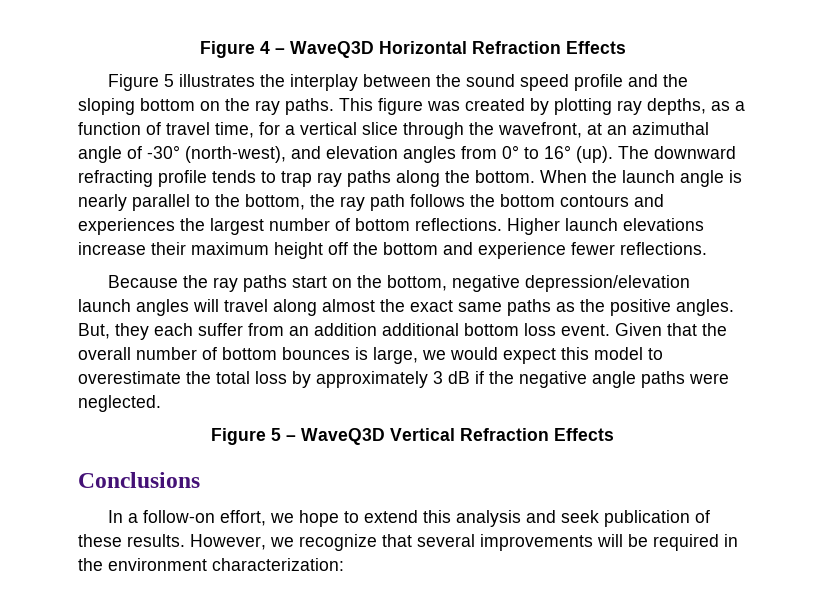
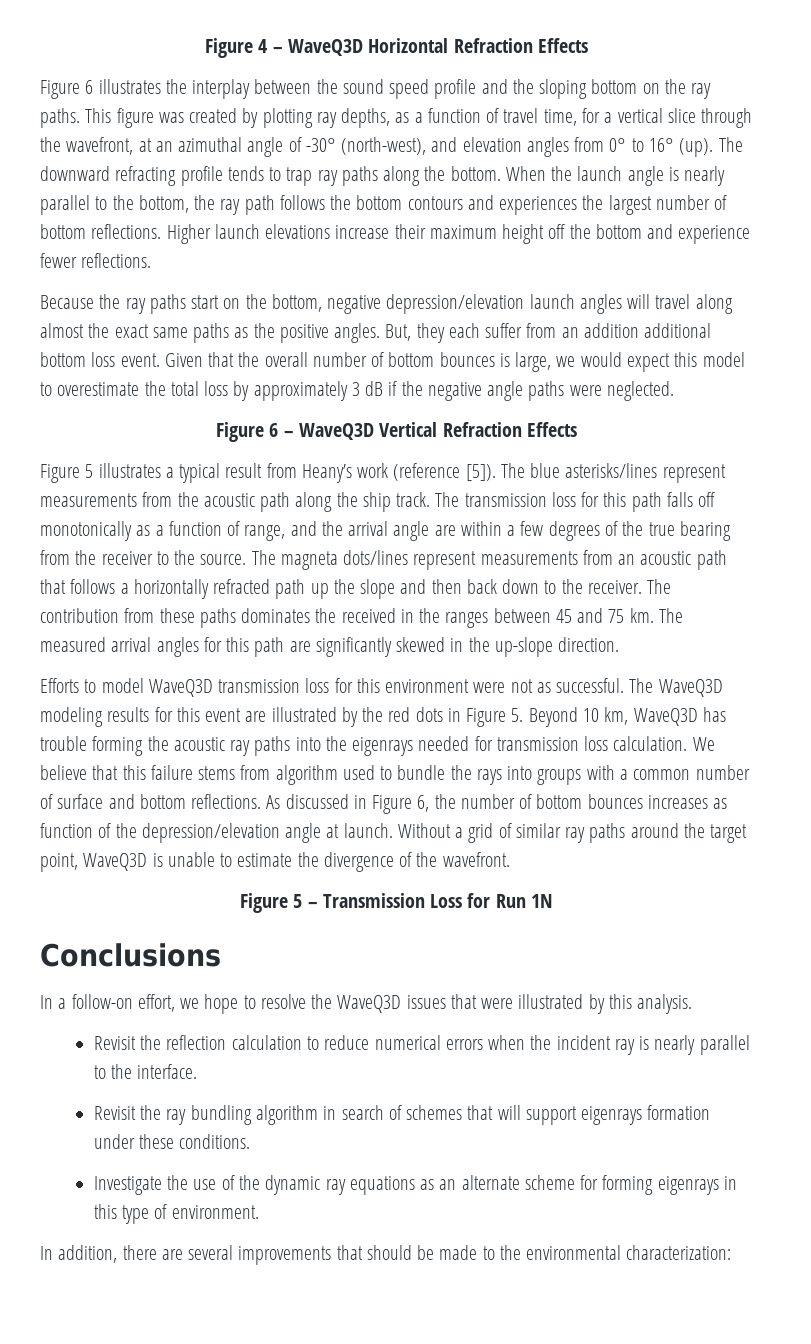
- Figure 5 illustrates the interplay between the sound speed profile and the sloping bottom on the ray paths.
+ Figure 6 illustrates the interplay between the sound speed profile and the sloping bottom on the ray paths.
- Figure 5 – WaveQ3D Vertical Refraction Effects
+ Figure 6 – WaveQ3D Vertical Refraction Effects
+ Figure 5 illustrates a typical result from Heany’s work (reference [5]). The blue asterisks/lines represent measurements from the acoustic path along the ship track. The transmission loss for this path falls off monotonically as a function of range, and the arrival angle are within a few degrees of the true bearing from the receiver to the source. The magneta dots/lines represent measurements from an acoustic path that follows a horizontally refracted path up the slope and then back down to the receiver. The contribution from these paths dominates the received in the ranges between 45 and 75 km. The measured arrival angles for this path are significantly skewed in the up-slope direction.
+ Efforts to model WaveQ3D transmission loss for this environment were not as successful. The WaveQ3D modeling results for this event are illustrated by the red dots in Figure 5. Beyond 10 km, WaveQ3D has trouble forming the acoustic ray paths into the eigenrays needed for transmission loss calculation. We believe that this failure stems from algorithm used to bundle the rays into groups with a common number of surface and bottom reflections. As discussed in Figure 6, the number of bottom bounces increases as function of the depression/elevation angle at launch. Without a grid of similar ray paths around the target point, WaveQ3D is unable to estimate the divergence of the wavefront.
+ Figure 5 – Transmission Loss for Run 1N
- In a follow-on effort, we hope to extend this analysis and seek publication of these results. However, we recognize that several improvements will be required in the environment characterization:
+ In a follow-on effort, we hope to resolve the WaveQ3D issues that were illustrated by this analysis.
+ Revisit the reflection calculation to reduce numerical errors when the incident ray is nearly parallel to the interface.
+ Revisit the ray bundling algorithm in search of schemes that will support eigenrays formation under these conditions.
+ Investigate the use of the dynamic ray equations as an alternate scheme for forming eigenrays in this type of environment.
+ In addition, there are several improvements that should be made to the environmental characterization:

